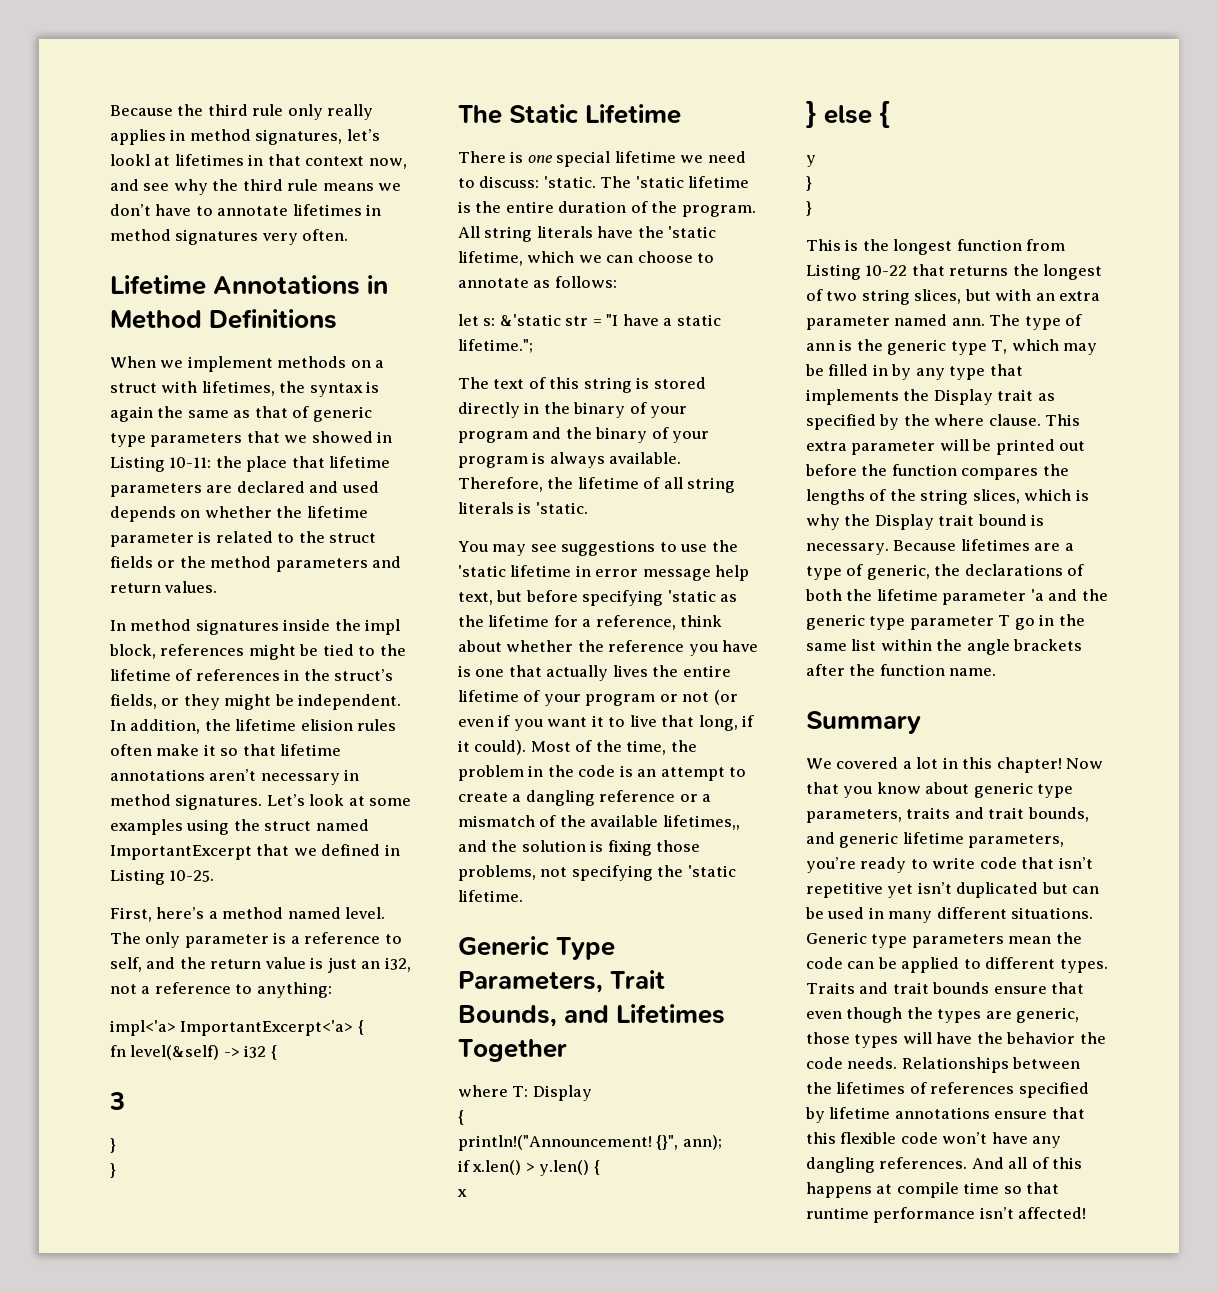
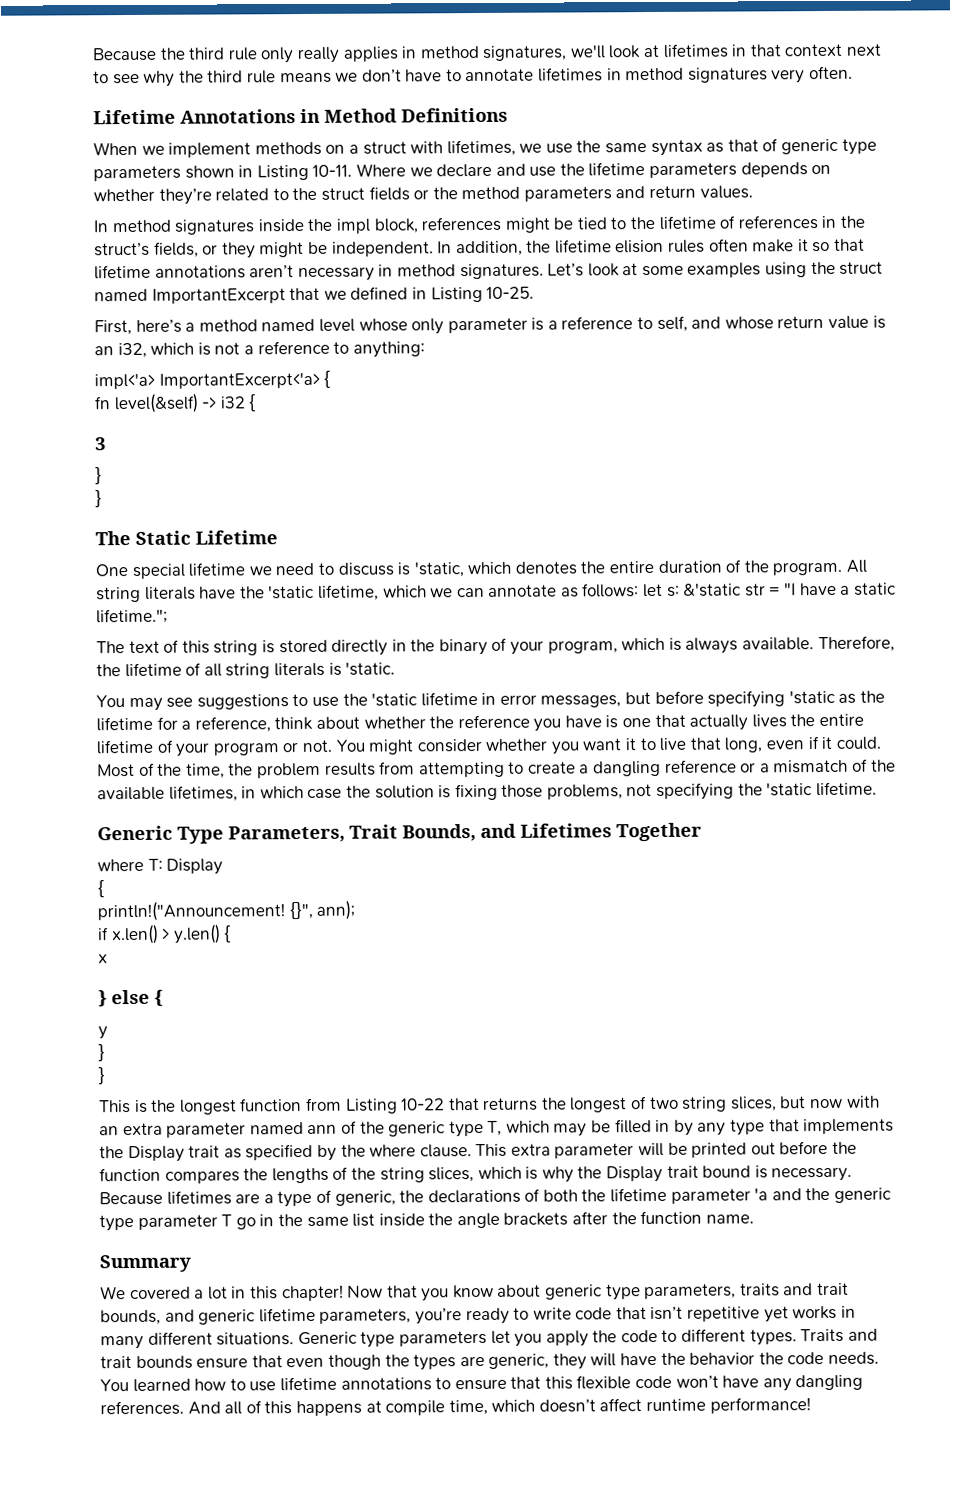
- Because the third rule only really applies in method signatures, let’s lookl at lifetimes in that context now, and see why the third rule means we don’t have to annotate lifetimes in method signatures very often.
+ Because the third rule only really applies in method signatures, we'll look at lifetimes in that context next to see why the third rule means we don’t have to annotate lifetimes in method signatures very often.
- When we implement methods on a struct with lifetimes, the syntax is again the same as that of generic type parameters that we showed in Listing 10-11: the place that lifetime parameters are declared and used depends on whether the lifetime parameter is related to the struct fields or the method parameters and return values.
+ When we implement methods on a struct with lifetimes, we use the same syntax as that of generic type parameters shown in Listing 10-11. Where we declare and use the lifetime parameters depends on whether they’re related to the struct fields or the method parameters and return values.
- First, here’s a method named level. The only parameter is a reference to self, and the return value is just an i32, not a reference to anything:
+ First, here’s a method named level whose only parameter is a reference to self, and whose return value is an i32, which is not a reference to anything:
- There is one special lifetime we need to discuss: 'static. The 'static lifetime is the entire duration of the program.
+ One special lifetime we need to discuss is 'static, which denotes the entire duration of the program.
- All string literals have the 'static lifetime, which we can choose to annotate as follows:
- let s: &'static str = "I have a static lifetime.";
+ All string literals have the 'static lifetime, which we can annotate as follows: let s: &'static str = "I have a static lifetime.";
- The text of this string is stored directly in the binary of your program and the binary of your program is always available.
+ The text of this string is stored directly in the binary of your program, which is always available.
- You may see suggestions to use the 'static lifetime in error message help text, but before specifying 'static as the lifetime for a reference, think about whether the reference you have is one that actually lives the entire lifetime of your program or not (or even if you want it to live that long, if it could).
+ You may see suggestions to use the 'static lifetime in error messages, but before specifying 'static as the lifetime for a reference, think about whether the reference you have is one that actually lives the entire lifetime of your program or not. You might consider whether you want it to live that long, even if it could.
- Most of the time, the problem in the code is an attempt to create a dangling reference or a mismatch of the available lifetimes,, and the solution is fixing those problems, not specifying the 'static lifetime.
+ Most of the time, the problem results from attempting to create a dangling reference or a mismatch of the available lifetimes, in which case the solution is fixing those problems, not specifying the 'static lifetime.
- This is the longest function from Listing 10-22 that returns the longest of two string slices, but with an extra parameter named ann. The type of ann is the generic type T, which may be filled in by any type that implements the Display trait as specified by the where clause.
+ This is the longest function from Listing 10-22 that returns the longest of two string slices, but now with an extra parameter named ann of the generic type T, which may be filled in by any type that implements the Display trait as specified by the where clause.
- Because lifetimes are a type of generic, the declarations of both the lifetime parameter 'a and the generic type parameter T go in the same list within the angle brackets after the function name.
+ Because lifetimes are a type of generic, the declarations of both the lifetime parameter 'a and the generic type parameter T go in the same list inside the angle brackets after the function name.
- Now that you know about generic type parameters, traits and trait bounds, and generic lifetime parameters, you’re ready to write code that isn’t repetitive yet isn’t duplicated but can be used in many different situations.
+ Now that you know about generic type parameters, traits and trait bounds, and generic lifetime parameters, you’re ready to write code that isn’t repetitive yet works in many different situations.
- Generic type parameters mean the code can be applied to different types.
+ Generic type parameters let you apply the code to different types.
- Traits and trait bounds ensure that even though the types are generic, those types will have the behavior the code needs.
+ Traits and trait bounds ensure that even though the types are generic, they will have the behavior the code needs.
- Relationships between the lifetimes of references specified by lifetime annotations ensure that this flexible code won’t have any dangling references.
+ You learned how to use lifetime annotations to ensure that this flexible code won’t have any dangling references.
- And all of this happens at compile time so that runtime performance isn’t affected!
+ And all of this happens at compile time, which doesn’t affect runtime performance!

